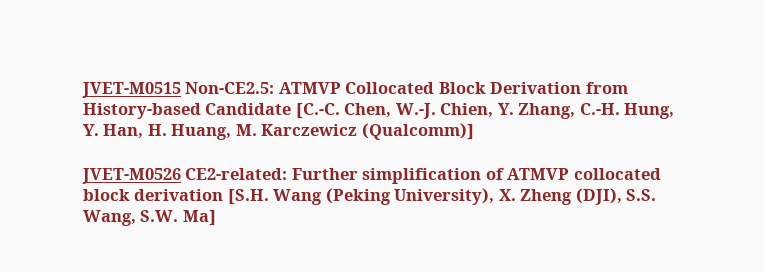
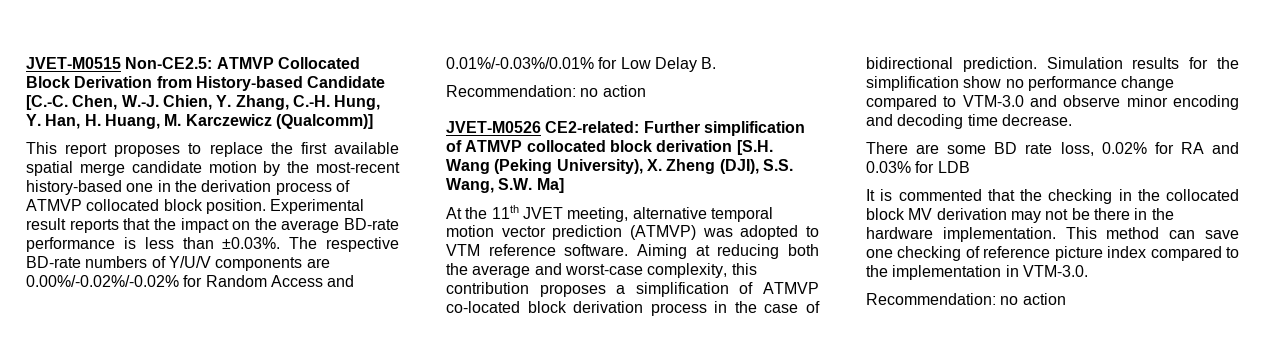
+ This report proposes to replace the first available spatial merge candidate motion by the most-recent history-based one in the derivation process of ATMVP collocated block position. Experimental result reports that the impact on the average BD-rate performance is less than ±0.03%. The respective BD-rate numbers of Y/U/V components are 0.00%/-0.02%/-0.02% for Random Access and 0.01%/-0.03%/0.01% for Low Delay B.
+ Recommendation: no action
+ At the 11th JVET meeting, alternative temporal motion vector prediction (ATMVP) was adopted to VTM reference software. Aiming at reducing both the average and worst-case complexity, this contribution proposes a simplification of ATMVP co-located block derivation process in the case of bidirectional prediction. Simulation results for the simplification show no performance change compared to VTM-3.0 and observe minor encoding and decoding time decrease.
+ There are some BD rate loss, 0.02% for RA and 0.03% for LDB
+ It is commented that the checking in the collocated block MV derivation may not be there in the hardware implementation. This method can save one checking of reference picture index compared to the implementation in VTM-3.0.
+ Recommendation: no action

